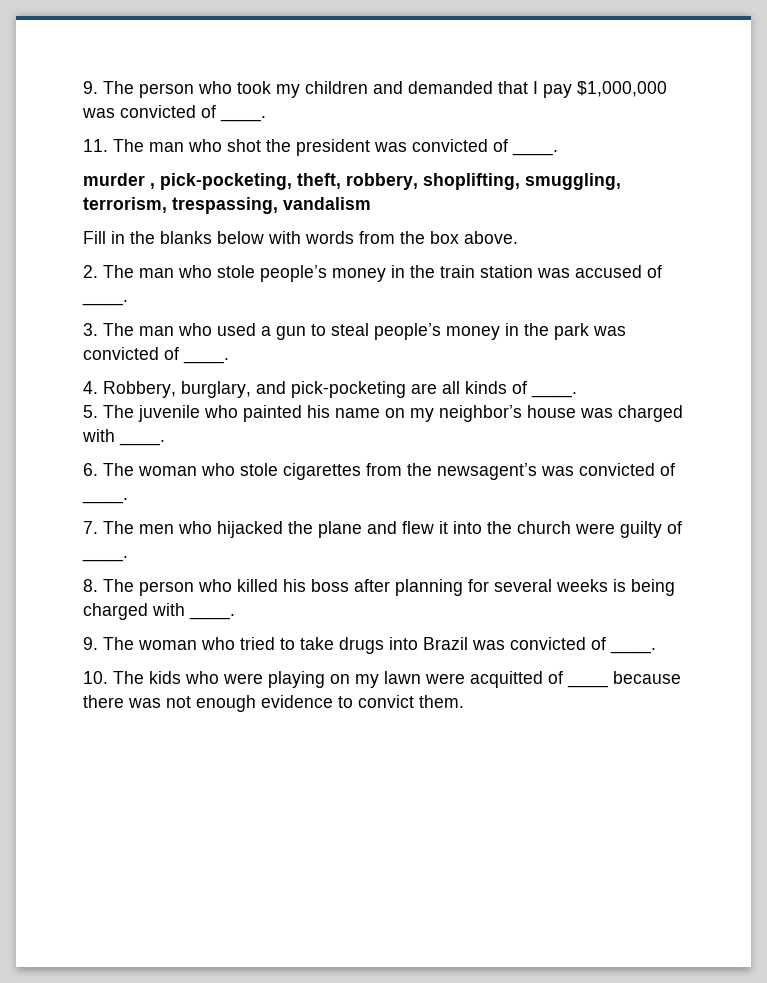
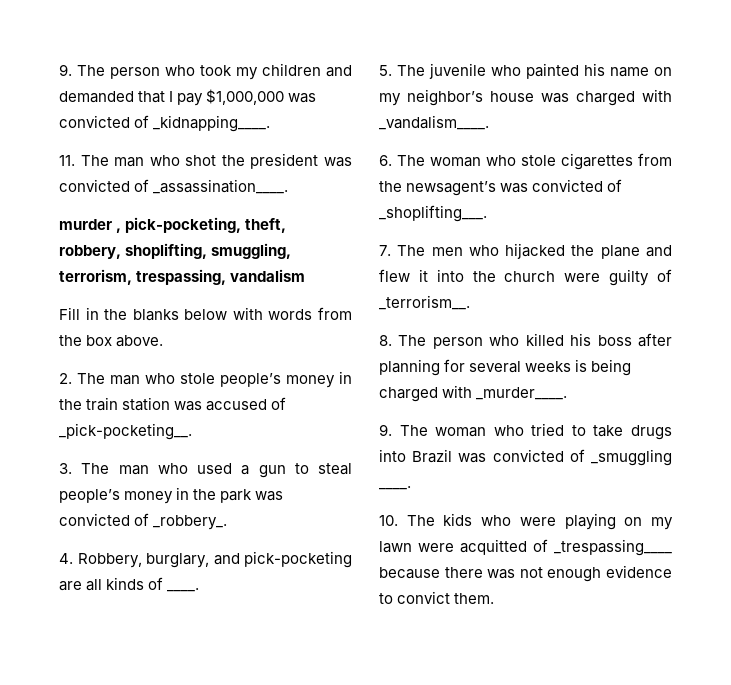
- 9. The person who took my children and demanded that I pay $1,000,000 was convicted of ____.
+ 9. The person who took my children and demanded that I pay $1,000,000 was convicted of _kidnapping____.
- 11. The man who shot the president was convicted of ____.
+ 11. The man who shot the president was convicted of _assassination____.
- 2. The man who stole people’s money in the train station was accused of ____.
+ 2. The man who stole people’s money in the train station was accused of _pick-pocketing__.
- 3. The man who used a gun to steal people’s money in the park was convicted of ____.
+ 3. The man who used a gun to steal people’s money in the park was convicted of _robbery_.
- 5. The juvenile who painted his name on my neighbor’s house was charged with ____.
+ 5. The juvenile who painted his name on my neighbor’s house was charged with _vandalism____.
- 6. The woman who stole cigarettes from the newsagent’s was convicted of ____.
+ 6. The woman who stole cigarettes from the newsagent’s was convicted of _shoplifting___.
- 7. The men who hijacked the plane and flew it into the church were guilty of ____.
+ 7. The men who hijacked the plane and flew it into the church were guilty of _terrorism__.
- 8. The person who killed his boss after planning for several weeks is being charged with ____.
+ 8. The person who killed his boss after planning for several weeks is being charged with _murder____.
- 9. The woman who tried to take drugs into Brazil was convicted of ____.
+ 9. The woman who tried to take drugs into Brazil was convicted of _smuggling ____.
- 10. The kids who were playing on my lawn were acquitted of ____ because there was not enough evidence to convict them.
+ 10. The kids who were playing on my lawn were acquitted of _trespassing____ because there was not enough evidence to convict them.

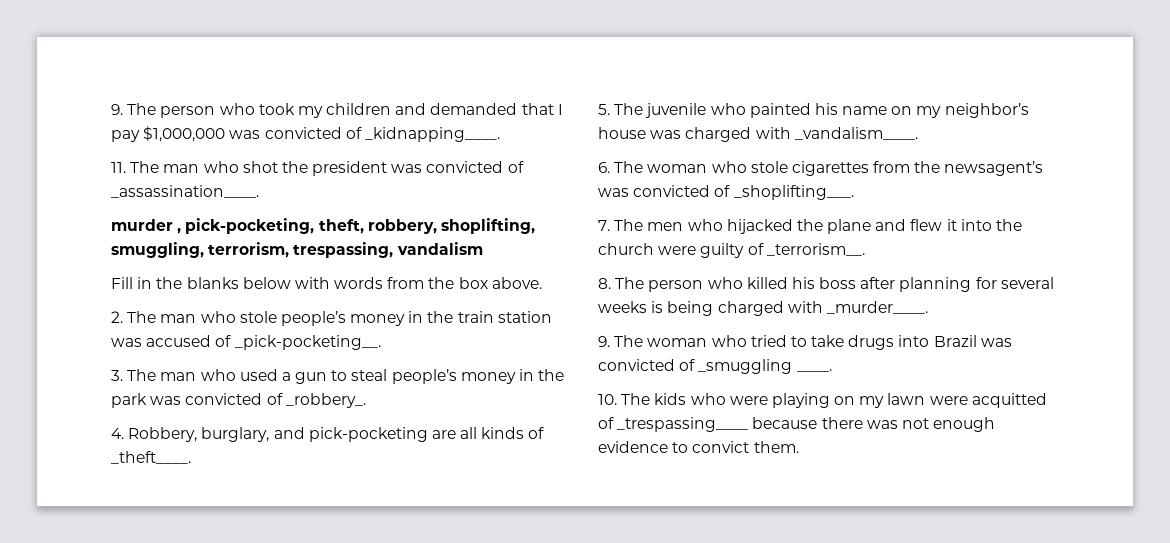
- 4. Robbery, burglary, and pick-pocketing are all kinds of ____.
+ 4. Robbery, burglary, and pick-pocketing are all kinds of _theft____.

